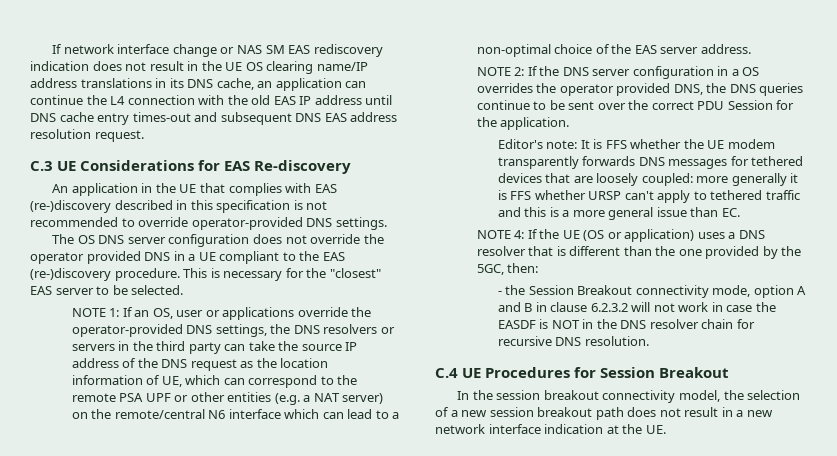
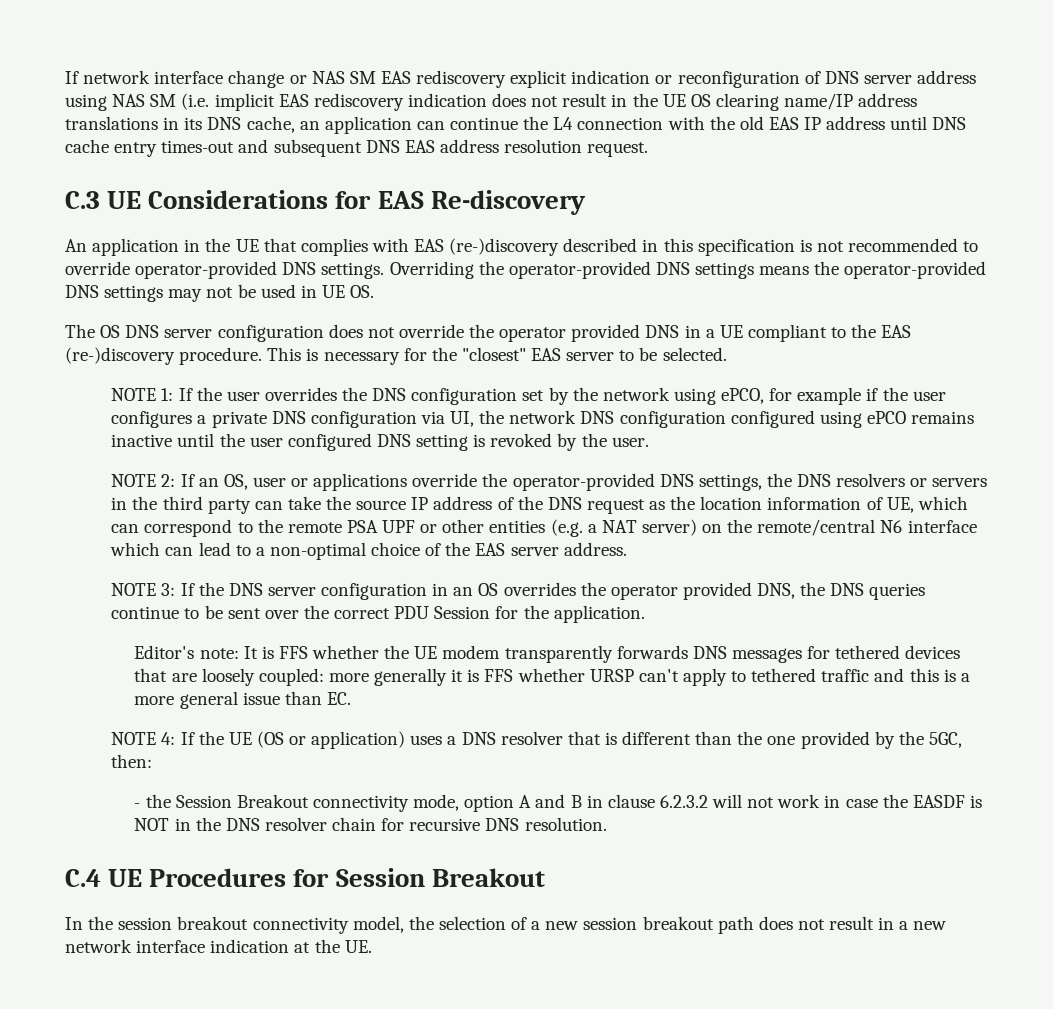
- If network interface change or NAS SM EAS rediscovery indication does not result in the UE OS clearing name/IP address translations in its DNS cache, an application can continue the L4 connection with the old EAS IP address until DNS cache entry times-out and subsequent DNS EAS address resolution request.
+ If network interface change or NAS SM EAS rediscovery explicit indication or reconfiguration of DNS server address using NAS SM (i.e. implicit EAS rediscovery indication does not result in the UE OS clearing name/IP address translations in its DNS cache, an application can continue the L4 connection with the old EAS IP address until DNS cache entry times-out and subsequent DNS EAS address resolution request.
+ Overriding the operator-provided DNS settings means the operator-provided DNS settings may not be used in UE OS.
- If an OS, user or applications override the operator-provided DNS settings, the DNS resolvers or servers in the third party can take the source IP address of the DNS request as the location information of UE, which can correspond to the remote PSA UPF or other entities (e.g. a NAT server) on the remote/central N6 interface which can lead to a non-optimal choice of the EAS server address.
+ If the user overrides the DNS configuration set by the network using ePCO, for example if the user configures a private DNS configuration via UI, the network DNS configuration configured using ePCO remains inactive until the user configured DNS setting is revoked by the user.
+ NOTE 2: If an OS, user or applications override the operator-provided DNS settings, the DNS resolvers or servers in the third party can take the source IP address of the DNS request as the location information of UE, which can correspond to the remote PSA UPF or other entities (e.g. a NAT server) on the remote/central N6 interface which can lead to a non-optimal choice of the EAS server address.
- NOTE 2: If the DNS server configuration in a OS overrides the operator provided DNS, the DNS queries continue to be sent over the correct PDU Session for the application.
+ NOTE 3: If the DNS server configuration in an OS overrides the operator provided DNS, the DNS queries continue to be sent over the correct PDU Session for the application.

